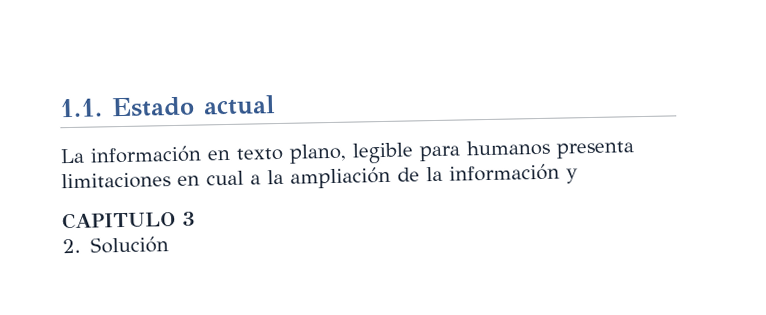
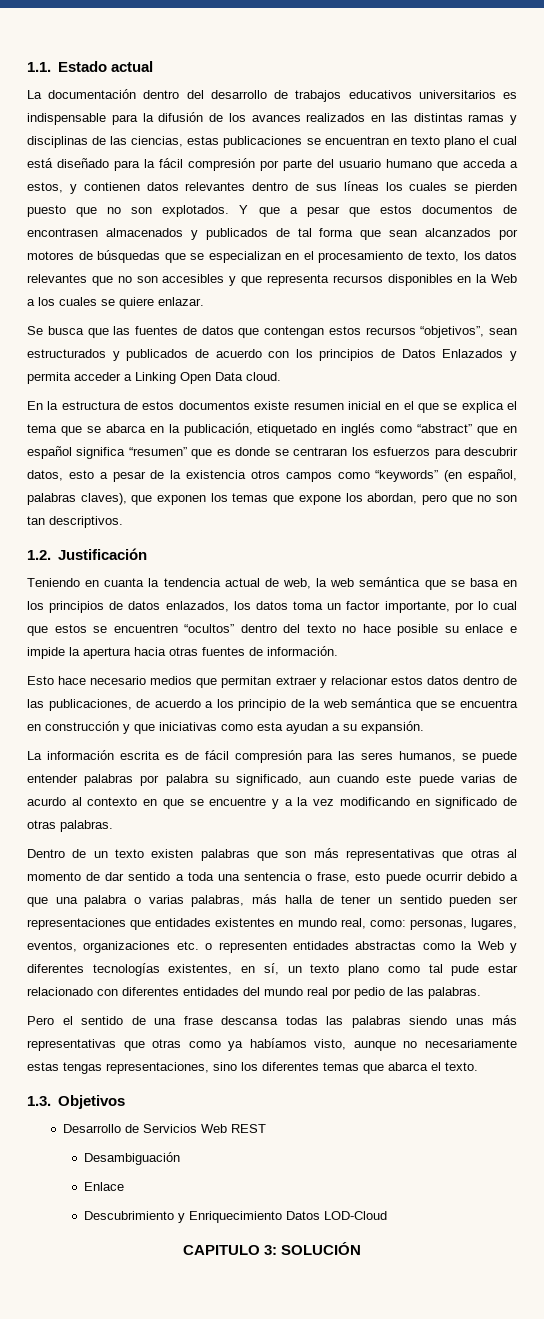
- La información en texto plano, legible para humanos presenta limitaciones en cual a la ampliación de la información y
- CAPITULO 3
- 2. Solución
+ La documentación dentro del desarrollo de trabajos educativos universitarios es indispensable para la difusión de los avances realizados en las distintas ramas y disciplinas de las ciencias, estas publicaciones se encuentran en texto plano el cual está diseñado para la fácil compresión por parte del usuario humano que acceda a estos, y contienen datos relevantes dentro de sus líneas los cuales se pierden puesto que no son explotados. Y que a pesar que estos documentos de encontrasen almacenados y publicados de tal forma que sean alcanzados por motores de búsquedas que se especializan en el procesamiento de texto, los datos relevantes que no son accesibles y que representa recursos disponibles en la Web a los cuales se quiere enlazar.
+ Se busca que las fuentes de datos que contengan estos recursos “objetivos”, sean estructurados y publicados de acuerdo con los principios de Datos Enlazados y permita acceder a Linking Open Data cloud.
+ En la estructura de estos documentos existe resumen inicial en el que se explica el tema que se abarca en la publicación, etiquetado en inglés como “abstract” que en español significa “resumen” que es donde se centraran los esfuerzos para descubrir datos, esto a pesar de la existencia otros campos como “keywords” (en español, palabras claves), que exponen los temas que expone los abordan, pero que no son tan descriptivos.
+ 1.2. Justificación
+ Teniendo en cuanta la tendencia actual de web, la web semántica que se basa en los principios de datos enlazados, los datos toma un factor importante, por lo cual que estos se encuentren “ocultos” dentro del texto no hace posible su enlace e impide la apertura hacia otras fuentes de información.
+ Esto hace necesario medios que permitan extraer y relacionar estos datos dentro de las publicaciones, de acuerdo a los principio de la web semántica que se encuentra en construcción y que iniciativas como esta ayudan a su expansión.
+ La información escrita es de fácil compresión para las seres humanos, se puede entender palabras por palabra su significado, aun cuando este puede varias de acurdo al contexto en que se encuentre y a la vez modificando en significado de otras palabras.
+ Dentro de un texto existen palabras que son más representativas que otras al momento de dar sentido a toda una sentencia o frase, esto puede ocurrir debido a que una palabra o varias palabras, más halla de tener un sentido pueden ser representaciones que entidades existentes en mundo real, como: personas, lugares, eventos, organizaciones etc. o representen entidades abstractas como la Web y diferentes tecnologías existentes, en sí, un texto plano como tal pude estar relacionado con diferentes entidades del mundo real por pedio de las palabras.
+ Pero el sentido de una frase descansa todas las palabras siendo unas más representativas que otras como ya habíamos visto, aunque no necesariamente estas tengas representaciones, sino los diferentes temas que abarca el texto.
+ 1.3. Objetivos
+ Desarrollo de Servicios Web REST
+ Desambiguación
+ Enlace
+ Descubrimiento y Enriquecimiento Datos LOD-Cloud
+ CAPITULO 3: SOLUCIÓN

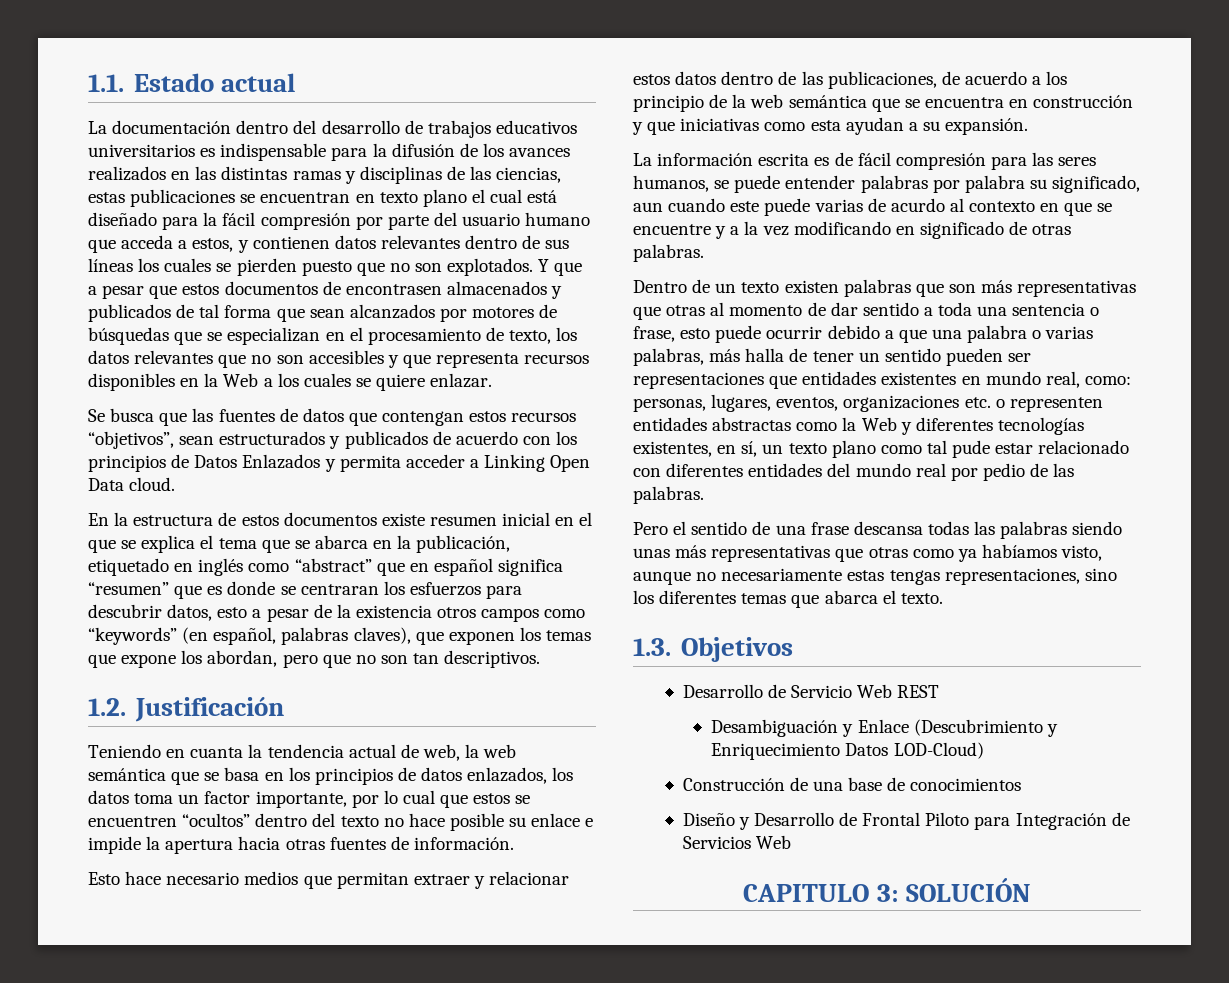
- Desarrollo de Servicios Web REST
+ Desarrollo de Servicio Web REST
- Desambiguación
- Enlace
- Descubrimiento y Enriquecimiento Datos LOD-Cloud
+ Desambiguación y Enlace (Descubrimiento y Enriquecimiento Datos LOD-Cloud)
+ Construcción de una base de conocimientos
+ Diseño y Desarrollo de Frontal Piloto para Integración de Servicios Web

